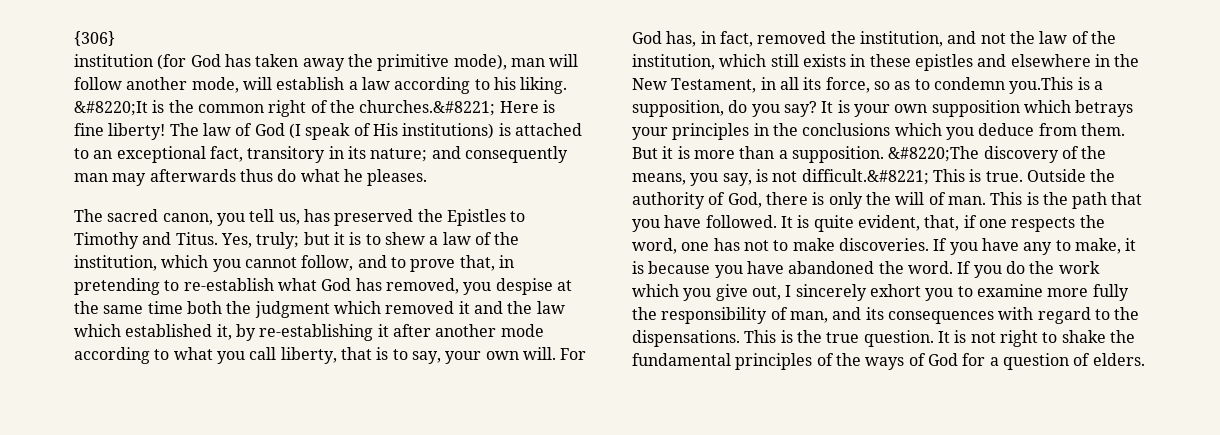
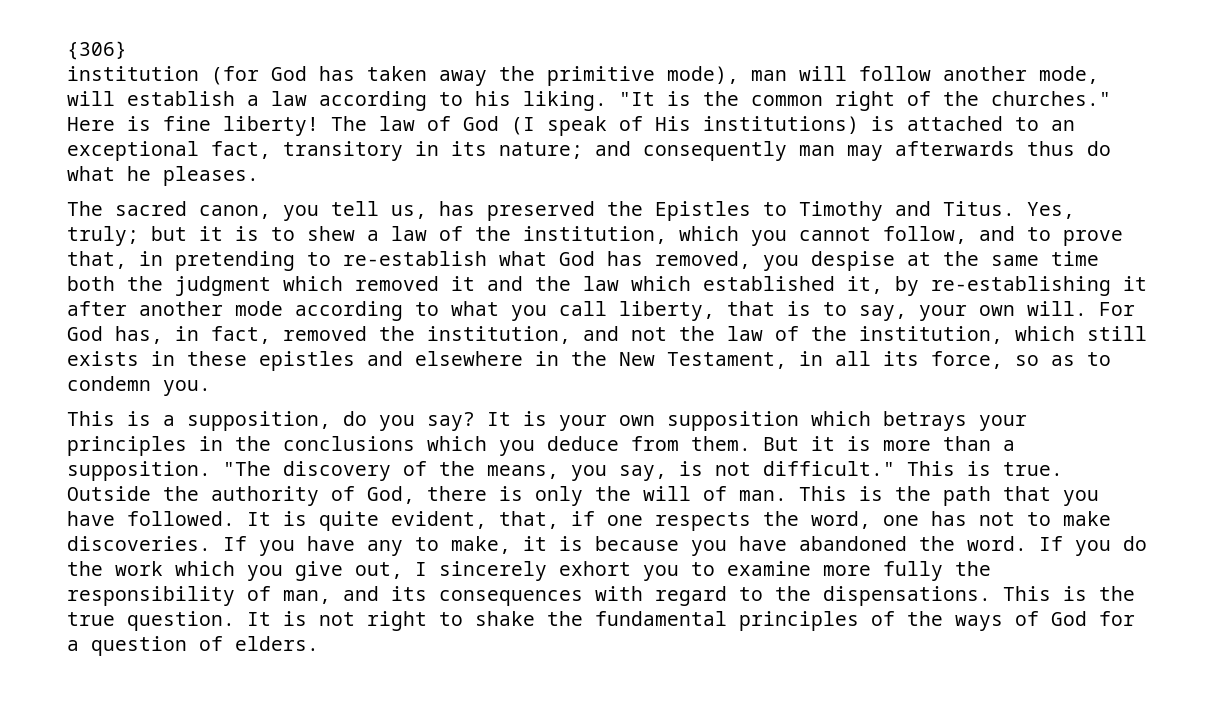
- &#8220;It is the common right of the churches.&#8221; Here is fine liberty!
+ "It is the common right of the churches." Here is fine liberty!
- For God has, in fact, removed the institution, and not the law of the institution, which still exists in these epistles and elsewhere in the New Testament, in all its force, so as to condemn you.This is a supposition, do you say?
+ For God has, in fact, removed the institution, and not the law of the institution, which still exists in these epistles and elsewhere in the New Testament, in all its force, so as to condemn you.
+ This is a supposition, do you say?
- &#8220;The discovery of the means, you say, is not difficult.&#8221; This is true.
+ "The discovery of the means, you say, is not difficult." This is true.

